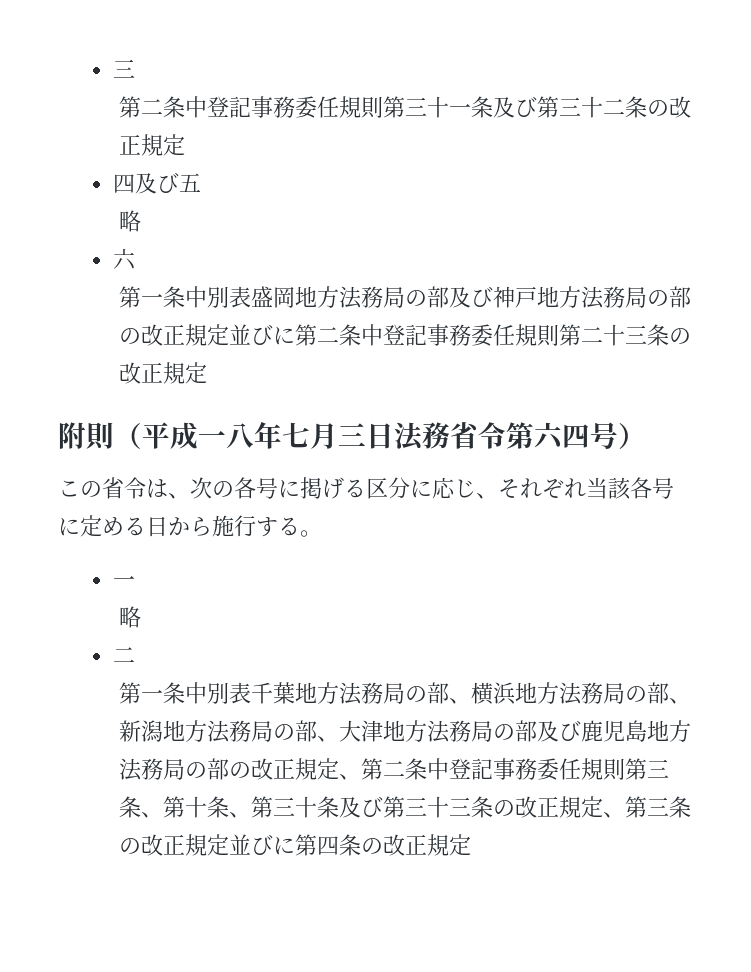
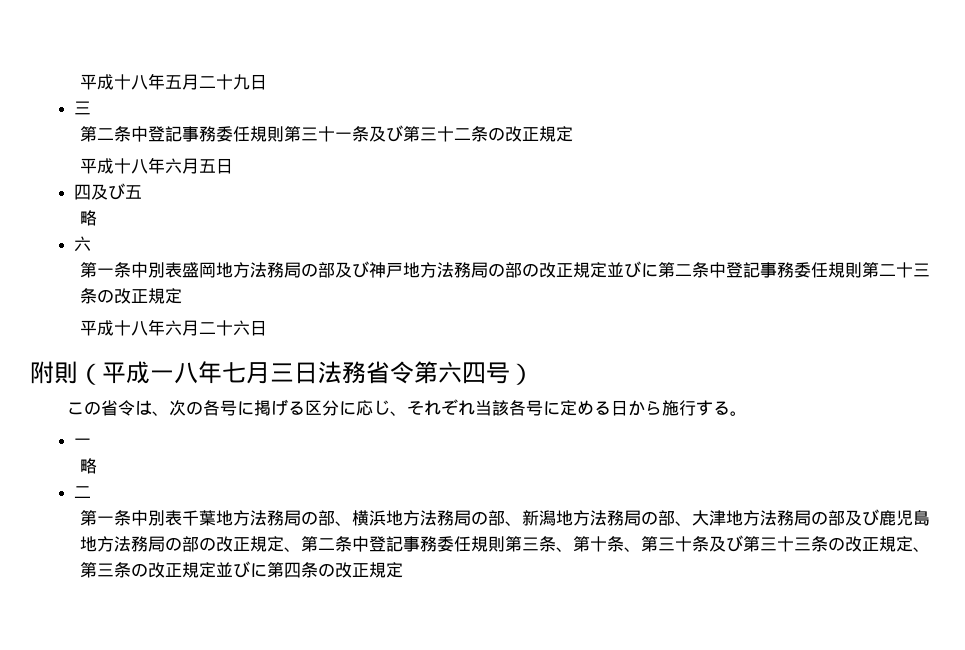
+ 平成十八年五月二十九日
+ 平成十八年六月五日
+ 平成十八年六月二十六日

